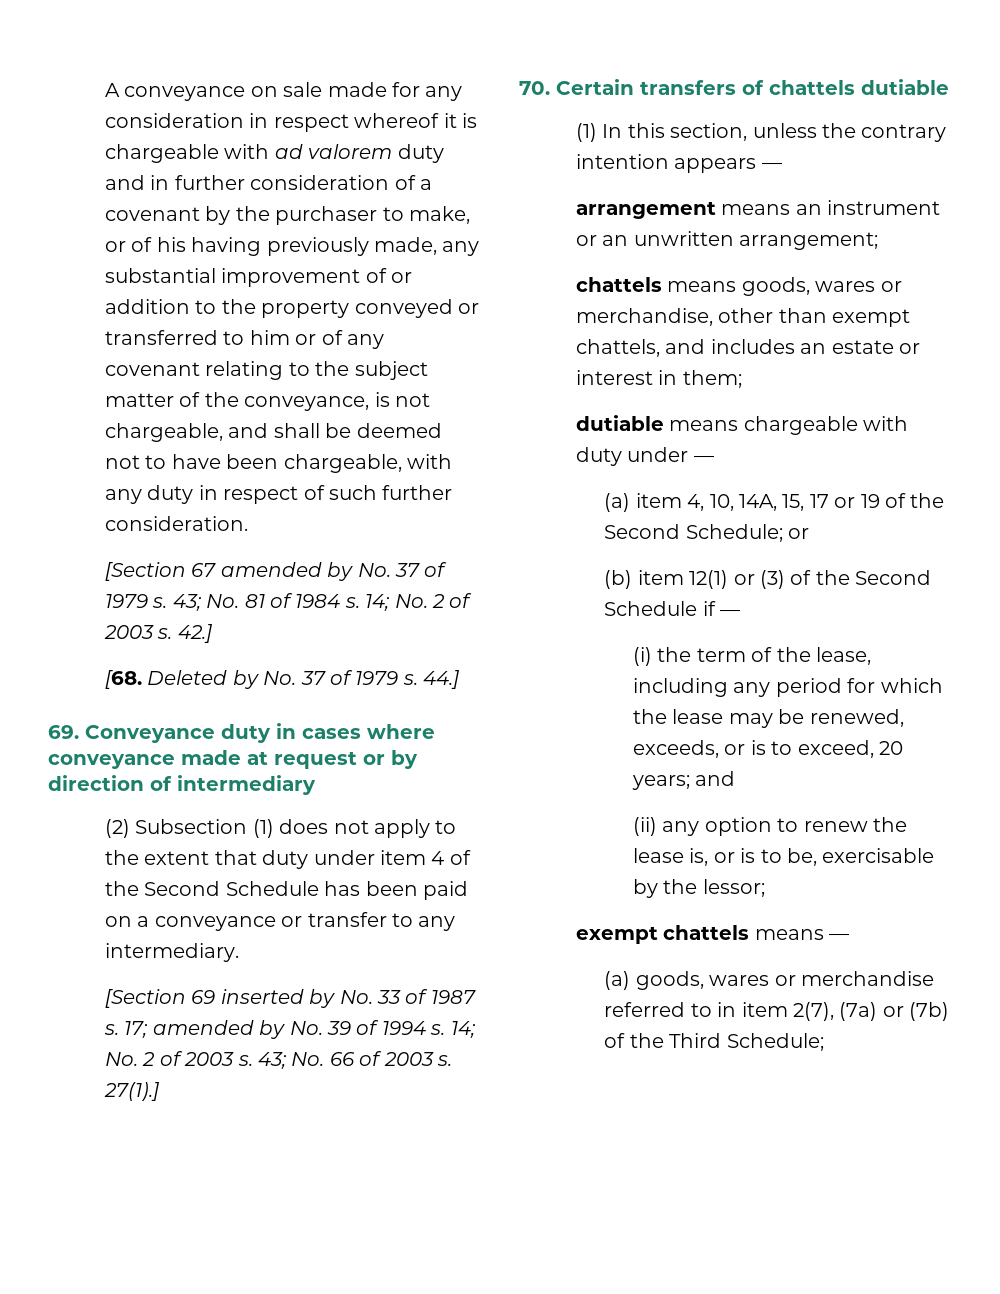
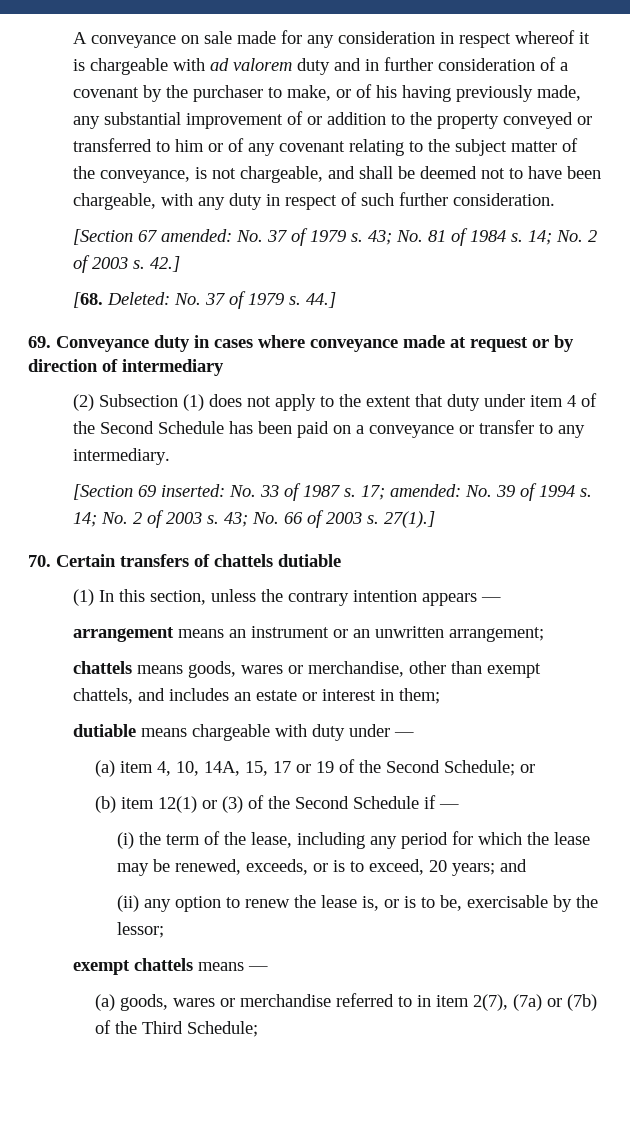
- [Section 67 amended by No. 37 of 1979 s.
+ [Section 67 amended: No. 37 of 1979 s.
- [68. Deleted by No. 37 of 1979 s.
+ [68. Deleted: No. 37 of 1979 s.
- [Section 69 inserted by No. 33 of 1987 s.
+ [Section 69 inserted: No. 33 of 1987 s.
- 17; amended by No. 39 of 1994 s.
+ 17; amended: No. 39 of 1994 s.

